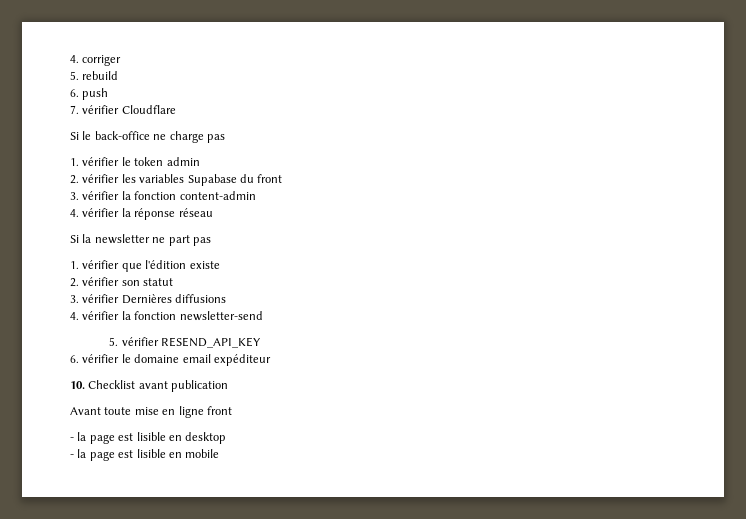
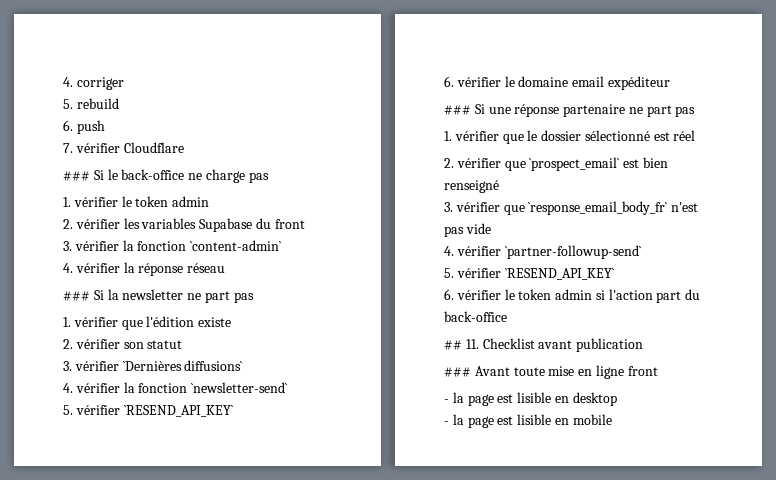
- Si le back-office ne charge pas
+ ### Si le back-office ne charge pas
- 3. vérifier la fonction content-admin
+ 3. vérifier la fonction `content-admin`
- Si la newsletter ne part pas
+ ### Si la newsletter ne part pas
- 3. vérifier Dernières diffusions
+ 3. vérifier `Dernières diffusions`
- 4. vérifier la fonction newsletter-send
- 5. vérifier RESEND_API_KEY
+ 4. vérifier la fonction `newsletter-send`
+ 5. vérifier `RESEND_API_KEY`
- 10. Checklist avant publication
+ ### Si une réponse partenaire ne part pas
+ 1. vérifier que le dossier sélectionné est réel
+ 2. vérifier que `prospect_email` est bien renseigné
+ 3. vérifier que `response_email_body_fr` n'est pas vide
+ 4. vérifier `partner-followup-send`
+ 5. vérifier `RESEND_API_KEY`
+ 6. vérifier le token admin si l'action part du back-office
+ ## 11. Checklist avant publication
- Avant toute mise en ligne front
+ ### Avant toute mise en ligne front

